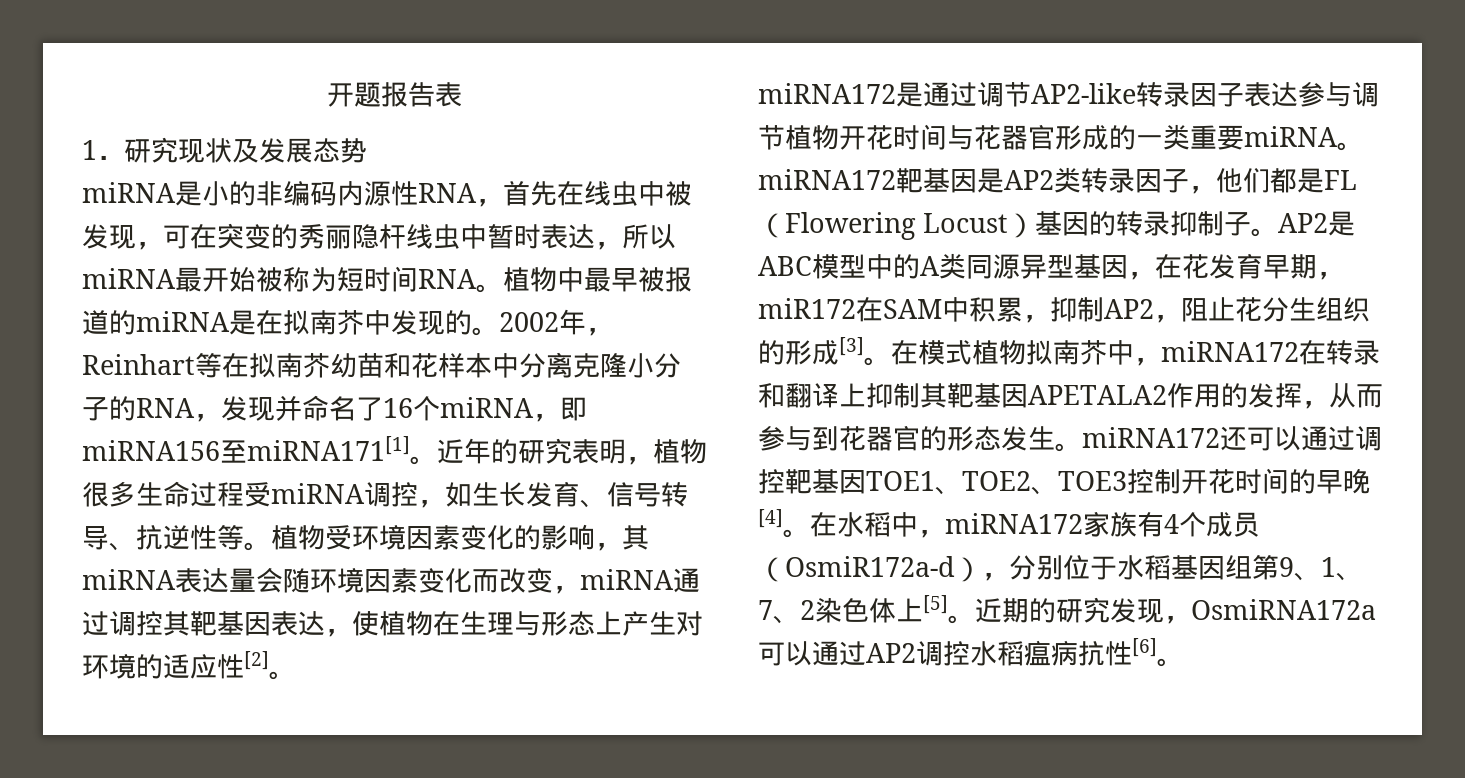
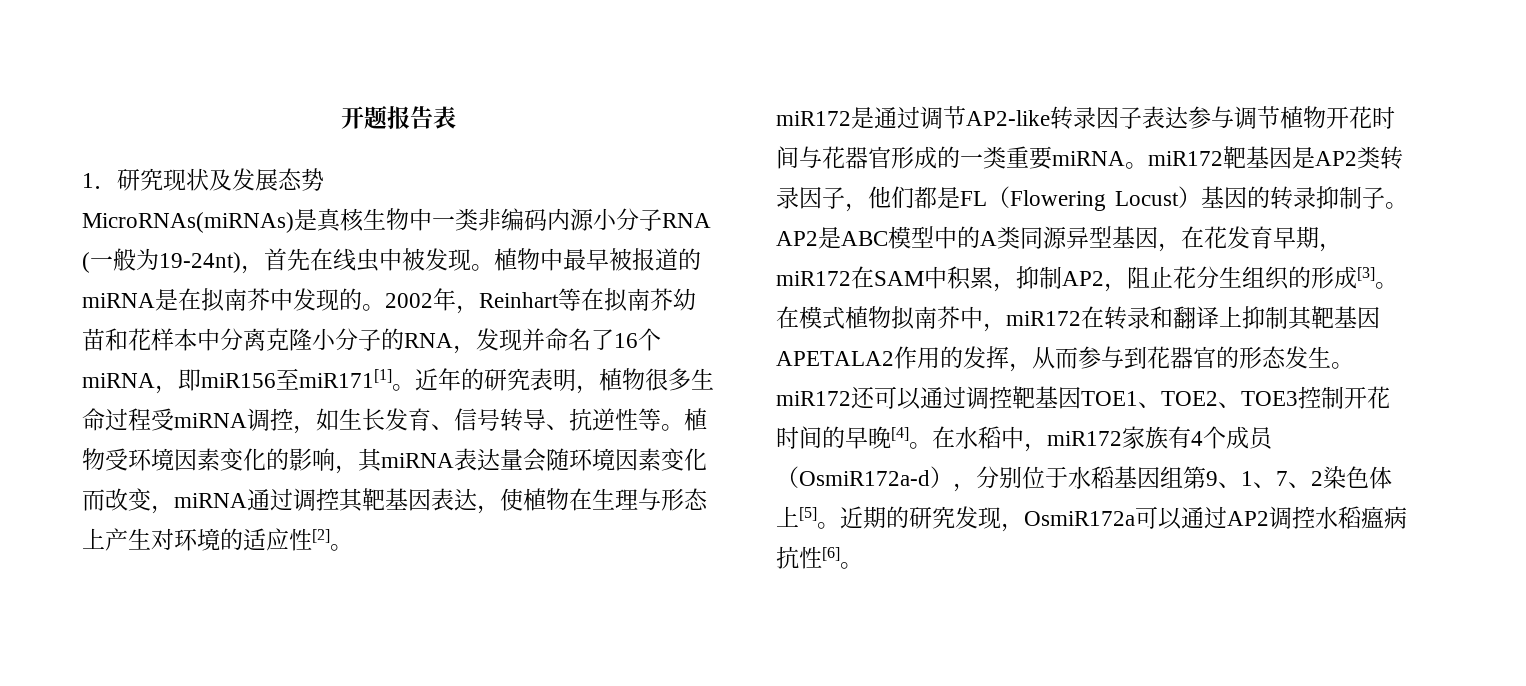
- miRNA是小的非编码内源性RNA，首先在线虫中被发现，可在突变的秀丽隐杆线虫中暂时表达，所以miRNA最开始被称为短时间RNA。
+ MicroRNAs(miRNAs)是真核生物中一类非编码内源小分子RNA (一般为19-24nt)，首先在线虫中被发现。
- 2002年，Reinhart等在拟南芥幼苗和花样本中分离克隆小分子的RNA，发现并命名了16个miRNA，即miRNA156至miRNA171[1]。
+ 2002年，Reinhart等在拟南芥幼苗和花样本中分离克隆小分子的RNA，发现并命名了16个miRNA，即miR156至miR171[1]。
- miRNA172是通过调节AP2-like转录因子表达参与调节植物开花时间与花器官形成的一类重要miRNA。miRNA172靶基因是AP2类转录因子，他们都是FL（Flowering Locust）基因的转录抑制子。
+ miR172是通过调节AP2-like转录因子表达参与调节植物开花时间与花器官形成的一类重要miRNA。miR172靶基因是AP2类转录因子，他们都是FL（Flowering Locust）基因的转录抑制子。
- 在模式植物拟南芥中，miRNA172在转录和翻译上抑制其靶基因APETALA2作用的发挥，从而参与到花器官的形态发生。miRNA172还可以通过调控靶基因TOE1、TOE2、TOE3控制开花时间的早晚[4]。
+ 在模式植物拟南芥中，miR172在转录和翻译上抑制其靶基因APETALA2作用的发挥，从而参与到花器官的形态发生。miR172还可以通过调控靶基因TOE1、TOE2、TOE3控制开花时间的早晚[4]。
- 在水稻中，miRNA172家族有4个成员（OsmiR172a-d），分别位于水稻基因组第9、1、7、2染色体上[5]。
+ 在水稻中，miR172家族有4个成员（OsmiR172a-d），分别位于水稻基因组第9、1、7、2染色体上[5]。
- 近期的研究发现，OsmiRNA172a可以通过AP2调控水稻瘟病抗性[6]。
+ 近期的研究发现，OsmiR172a可以通过AP2调控水稻瘟病抗性[6]。

